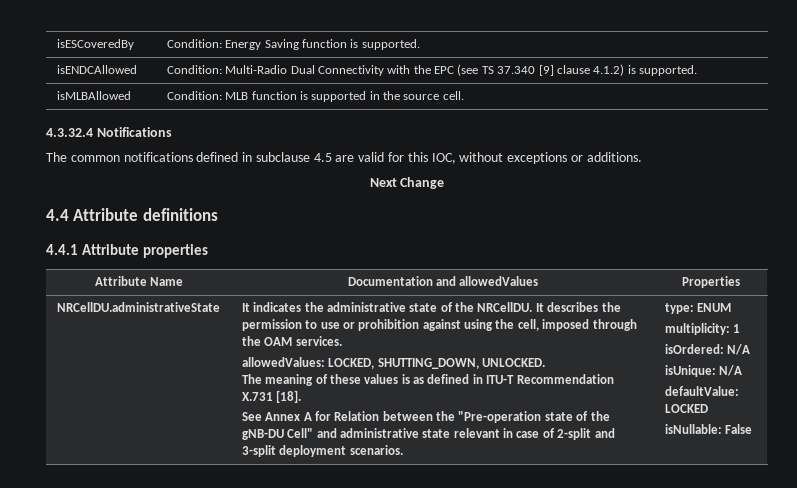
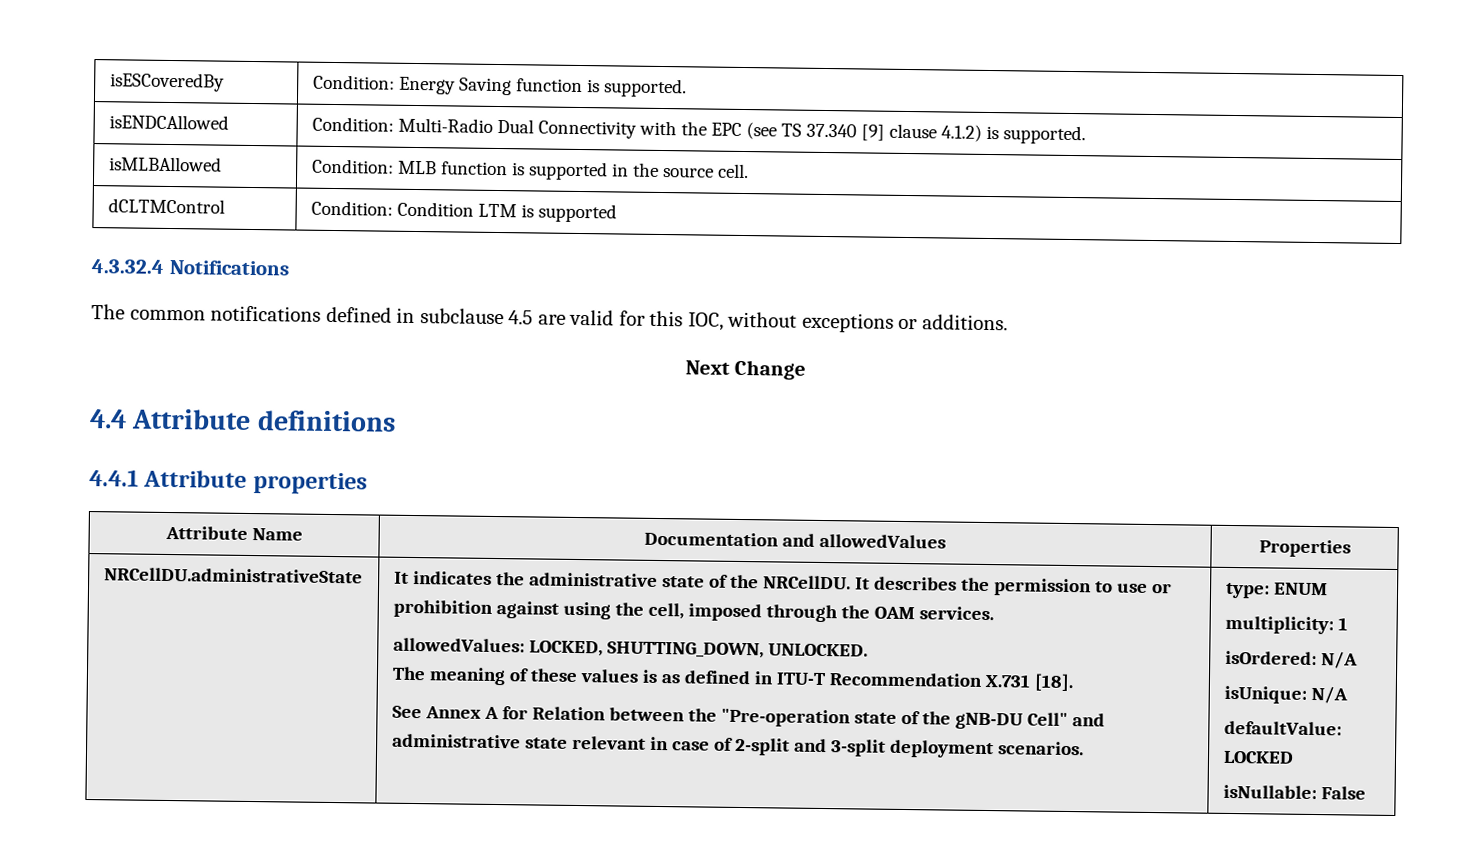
+ dCLTMControl | Condition: Condition LTM is supported

